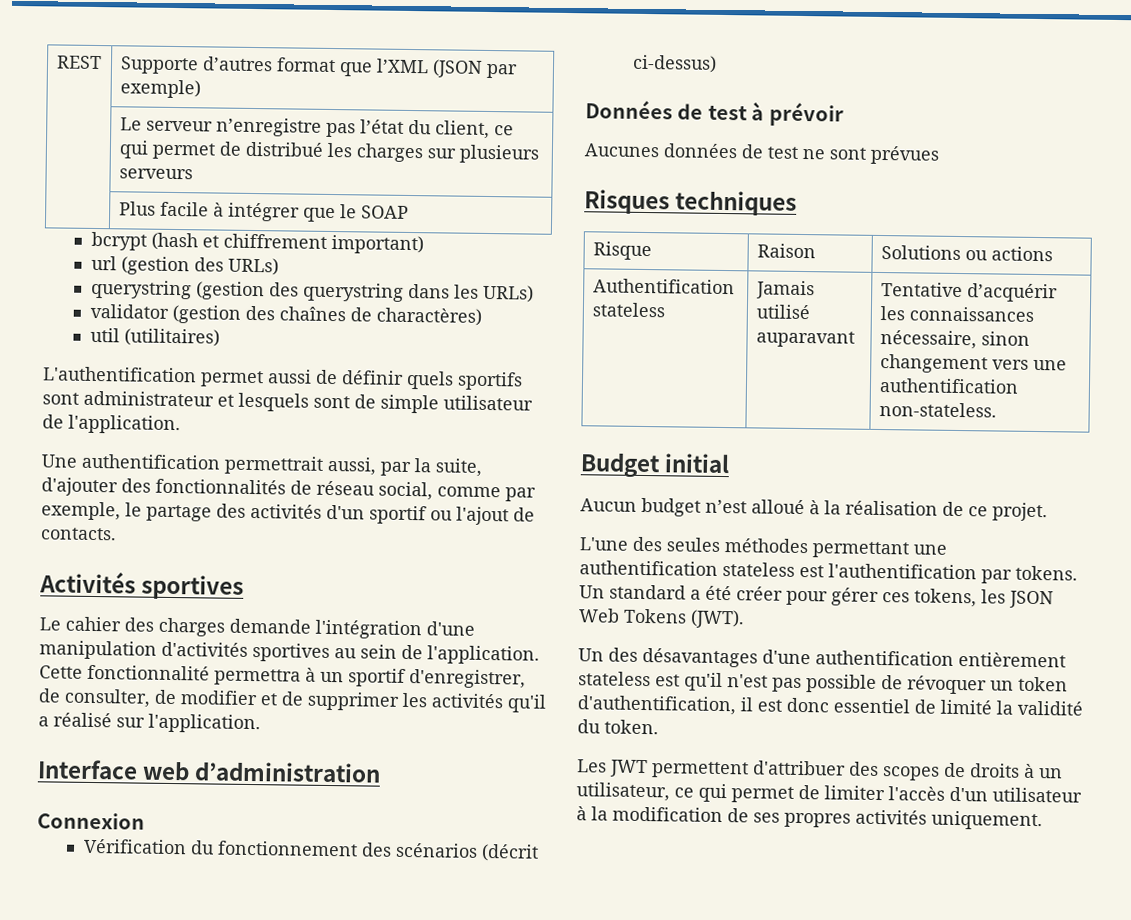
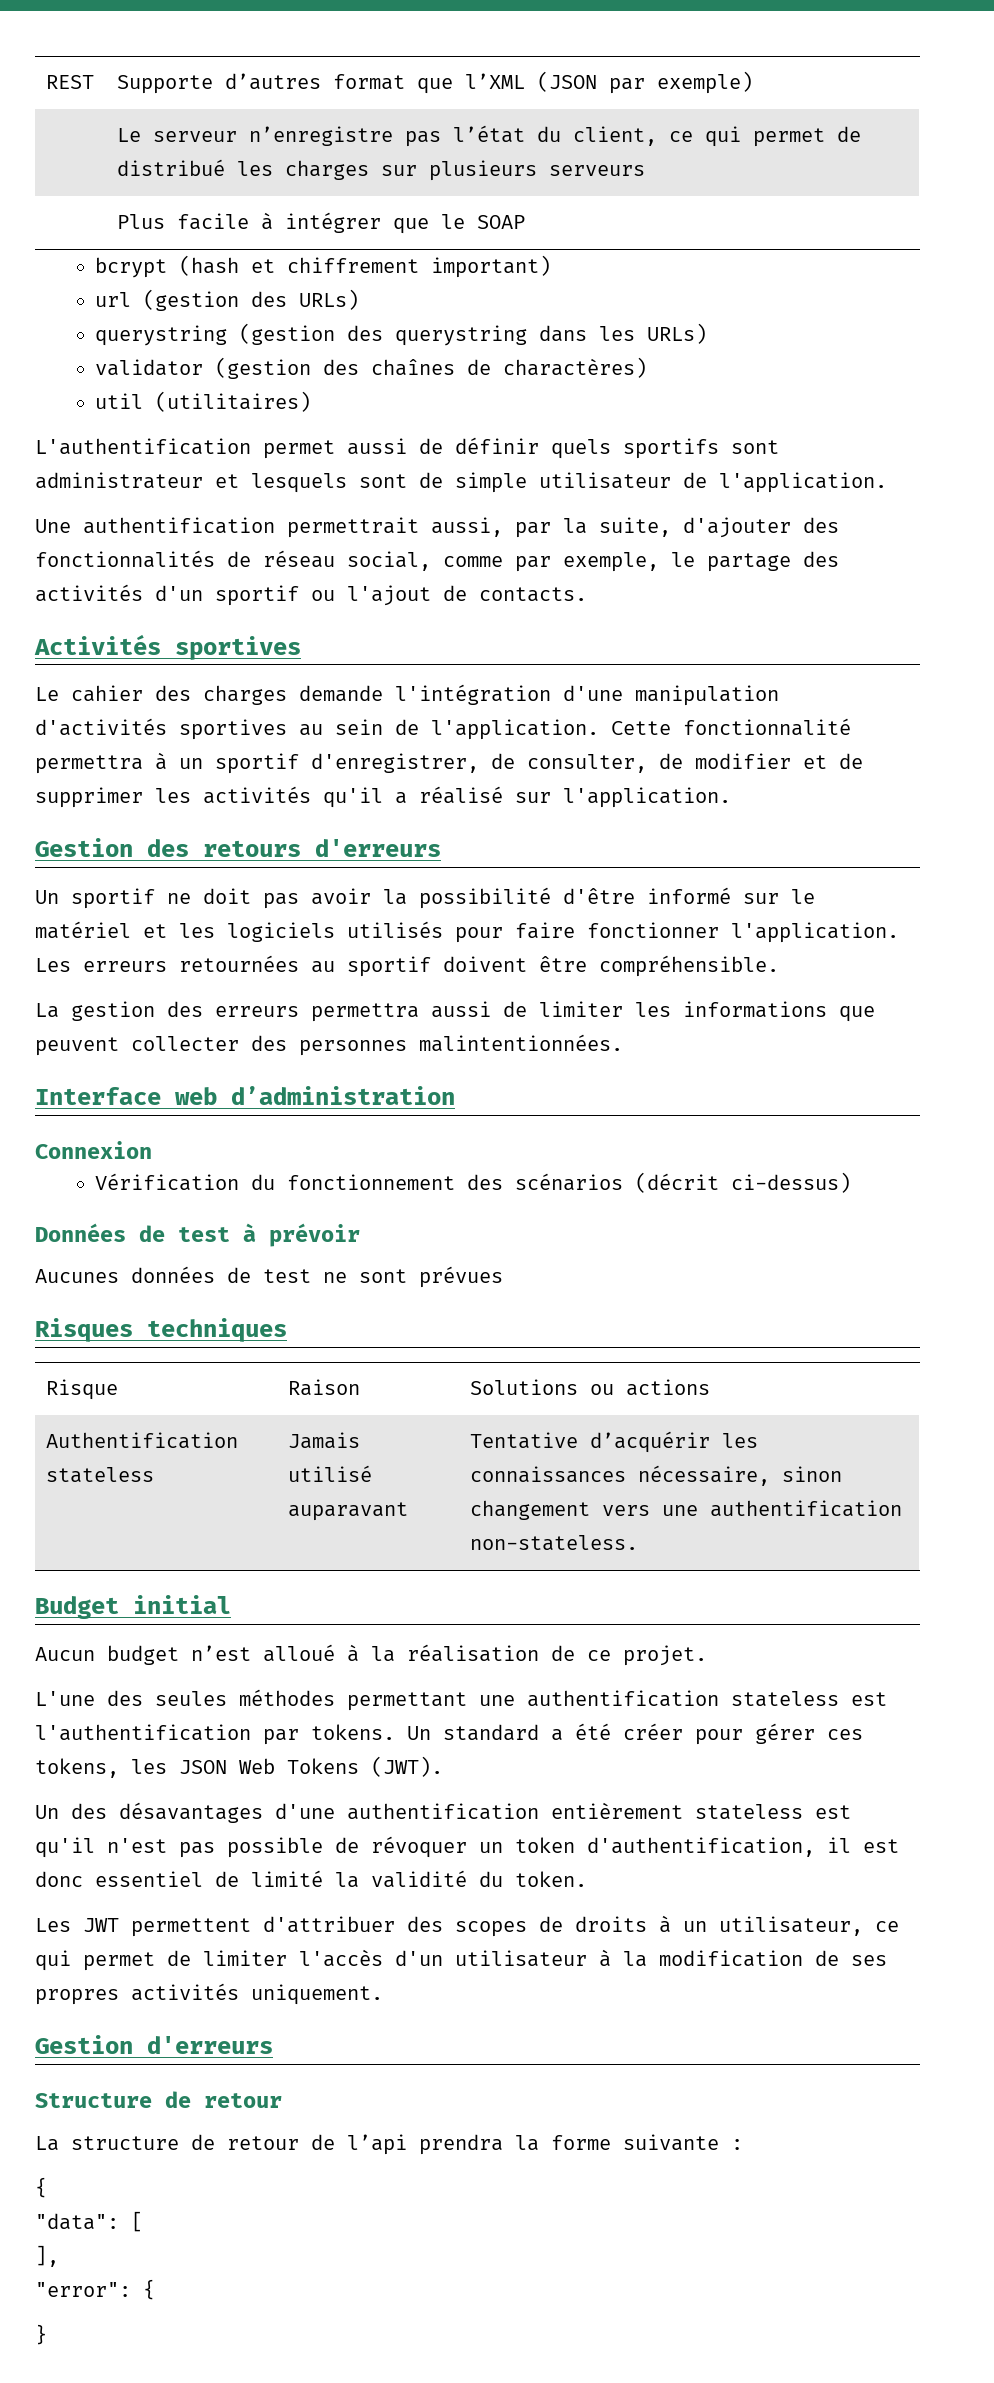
+ Gestion des retours d'erreurs
+ Un sportif ne doit pas avoir la possibilité d'être informé sur le matériel et les logiciels utilisés pour faire fonctionner l'application. Les erreurs retournées au sportif doivent être compréhensible.
+ La gestion des erreurs permettra aussi de limiter les informations que peuvent collecter des personnes malintentionnées.
+ Gestion d'erreurs
+ Structure de retour
+ La structure de retour de l’api prendra la forme suivante :
+ {
+ "data": [
+ ],
+ "error": {
+ }

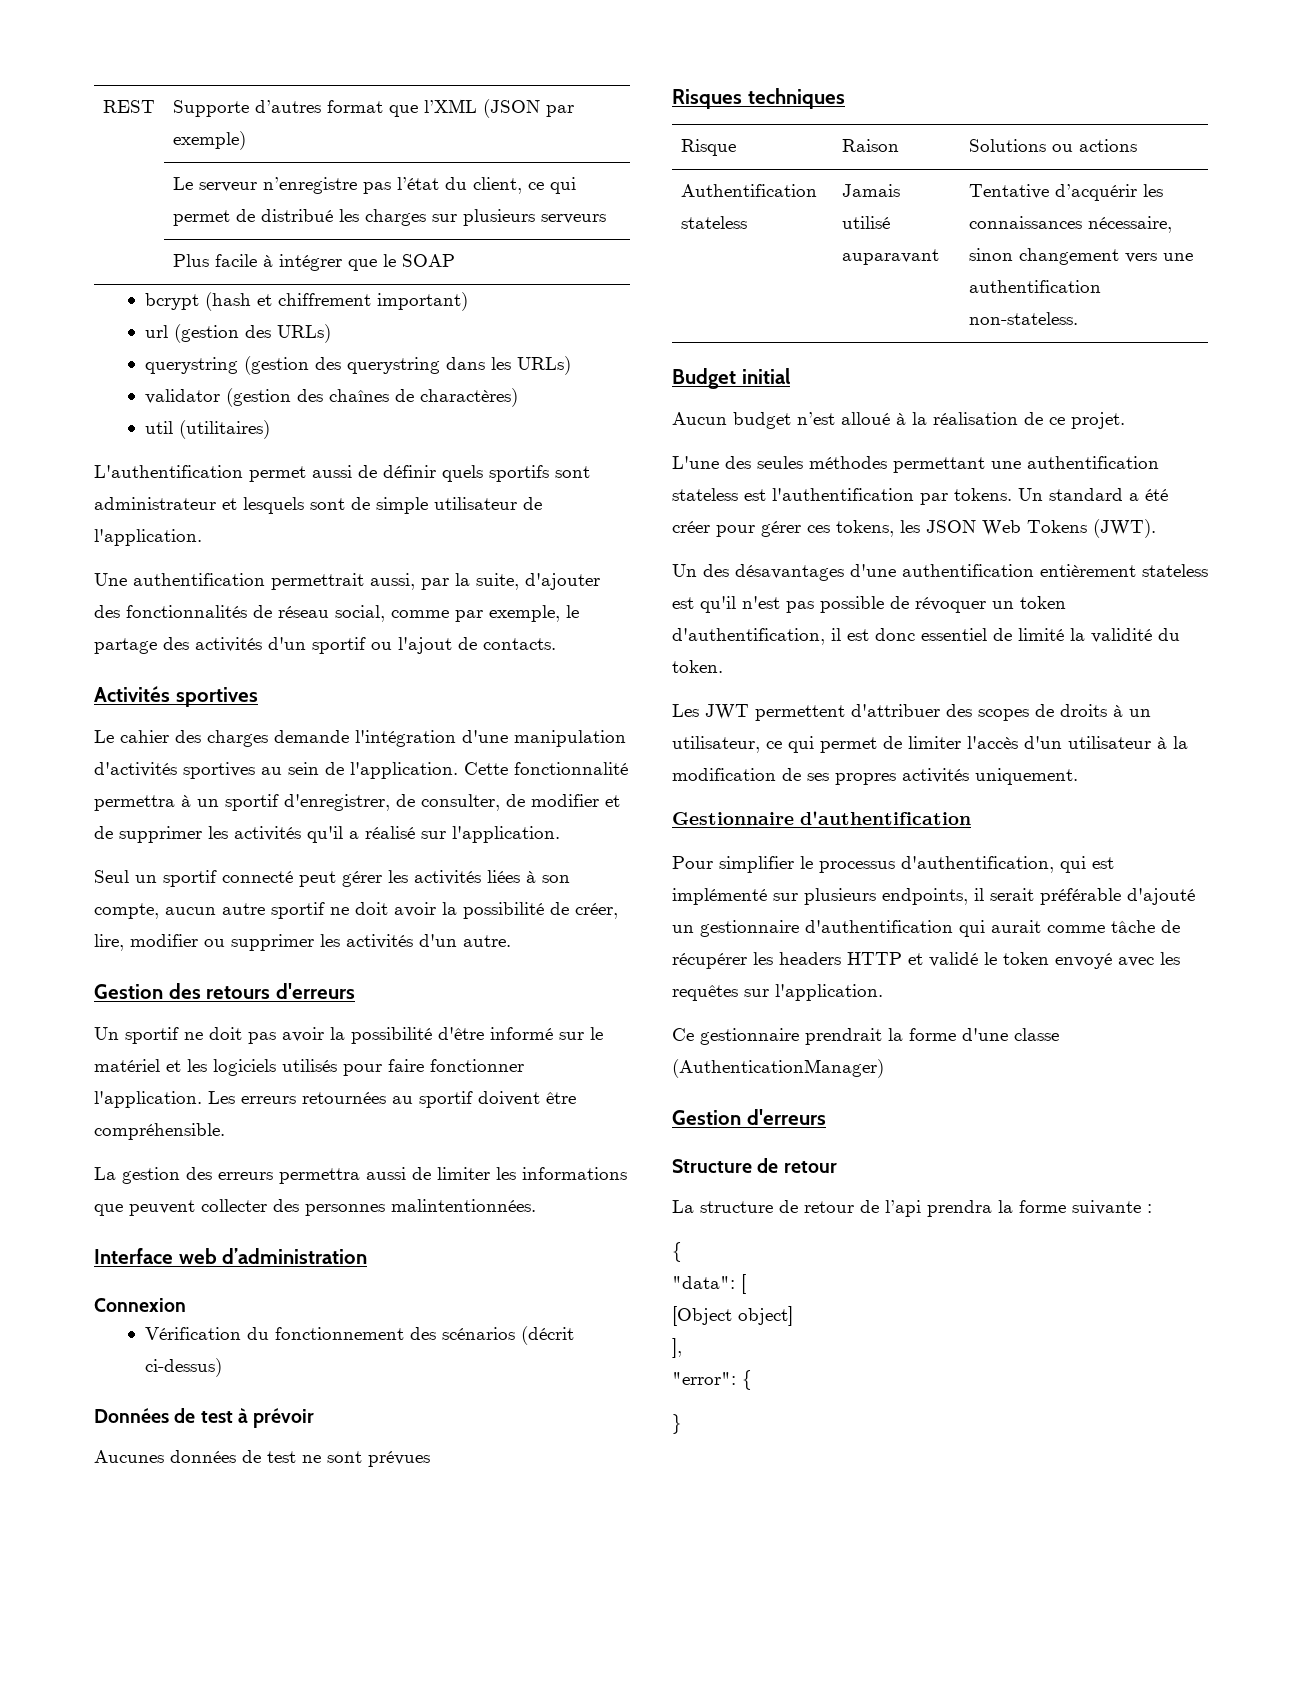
+ Seul un sportif connecté peut gérer les activités liées à son compte, aucun autre sportif ne doit avoir la possibilité de créer, lire, modifier ou supprimer les activités d'un autre.
+ Gestionnaire d'authentification
+ Pour simplifier le processus d'authentification, qui est implémenté sur plusieurs endpoints, il serait préférable d'ajouté un gestionnaire d'authentification qui aurait comme tâche de récupérer les headers HTTP et validé le token envoyé avec les requêtes sur l'application.
+ Ce gestionnaire prendrait la forme d'une classe (AuthenticationManager)
+ [Object object]

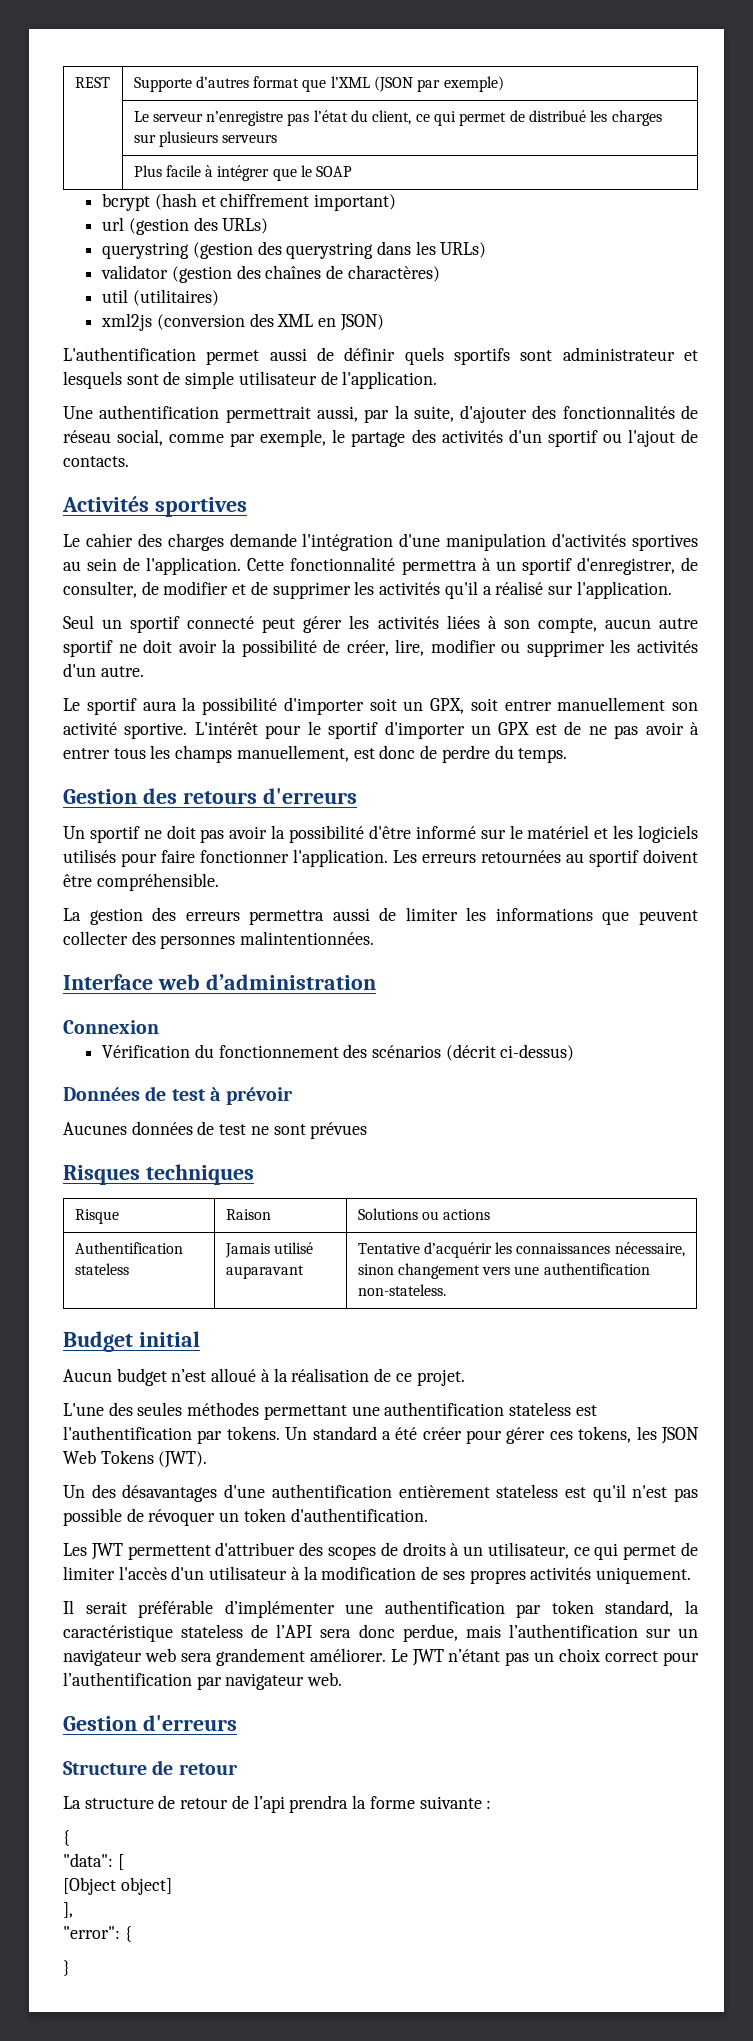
+ xml2js (conversion des XML en JSON)
+ Le sportif aura la possibilité d'importer soit un GPX, soit entrer manuellement son activité sportive. L'intérêt pour le sportif d'importer un GPX est de ne pas avoir à entrer tous les champs manuellement, est donc de perdre du temps.
- Un des désavantages d'une authentification entièrement stateless est qu'il n'est pas possible de révoquer un token d'authentification, il est donc essentiel de limité la validité du token.
+ Un des désavantages d'une authentification entièrement stateless est qu'il n'est pas possible de révoquer un token d'authentification.
- Gestionnaire d'authentification
- Pour simplifier le processus d'authentification, qui est implémenté sur plusieurs endpoints, il serait préférable d'ajouté un gestionnaire d'authentification qui aurait comme tâche de récupérer les headers HTTP et validé le token envoyé avec les requêtes sur l'application.
- Ce gestionnaire prendrait la forme d'une classe (AuthenticationManager)
+ Il serait préférable d’implémenter une authentification par token standard, la caractéristique stateless de l’API sera donc perdue, mais l’authentification sur un navigateur web sera grandement améliorer. Le JWT n’étant pas un choix correct pour l’authentification par navigateur web.

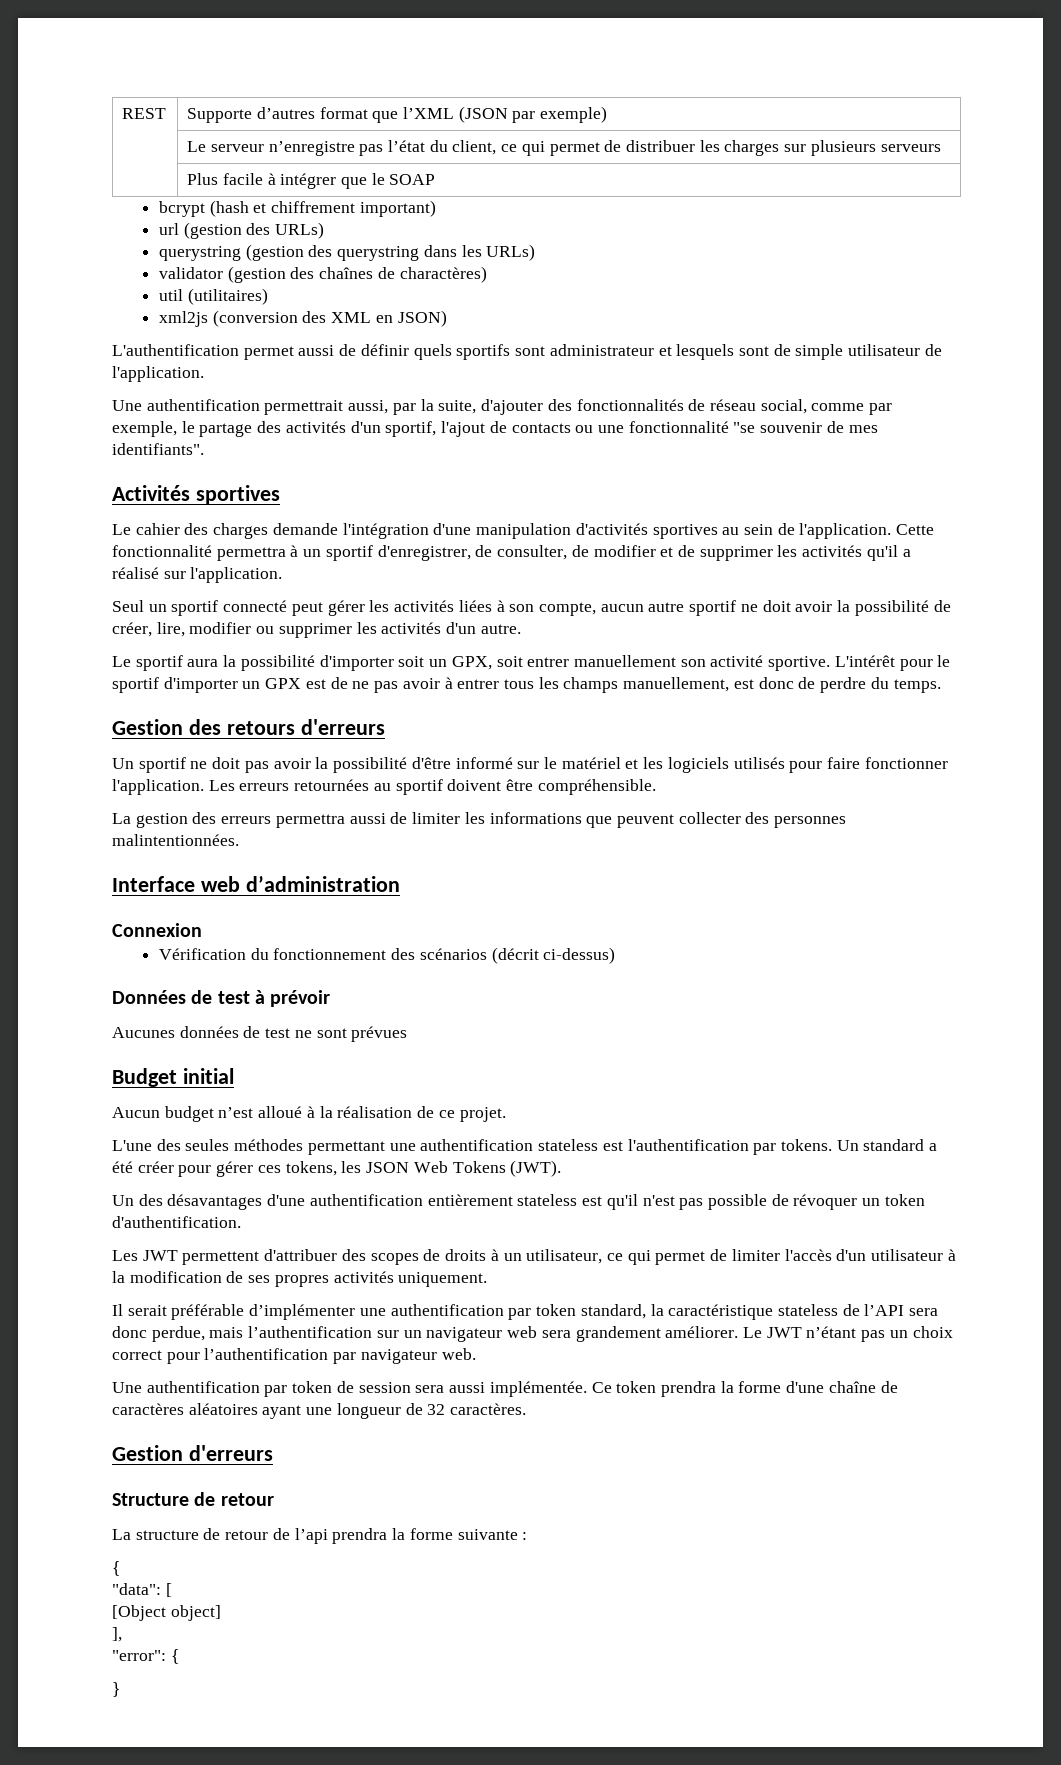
- | Le serveur n’enregistre pas l’état du client, ce qui permet de distribué les charges sur plusieurs serveurs
+ | Le serveur n’enregistre pas l’état du client, ce qui permet de distribuer les charges sur plusieurs serveurs
- Une authentification permettrait aussi, par la suite, d'ajouter des fonctionnalités de réseau social, comme par exemple, le partage des activités d'un sportif ou l'ajout de contacts.
+ Une authentification permettrait aussi, par la suite, d'ajouter des fonctionnalités de réseau social, comme par exemple, le partage des activités d'un sportif, l'ajout de contacts ou une fonctionnalité "se souvenir de mes identifiants".
- Risques techniques
- Risque | Raison | Solutions ou actions
- Authentification stateless | Jamais utilisé auparavant | Tentative d’acquérir les connaissances nécessaire, sinon changement vers une authentification non-stateless.
+ Une authentification par token de session sera aussi implémentée. Ce token prendra la forme d'une chaîne de caractères aléatoires ayant une longueur de 32 caractères.

